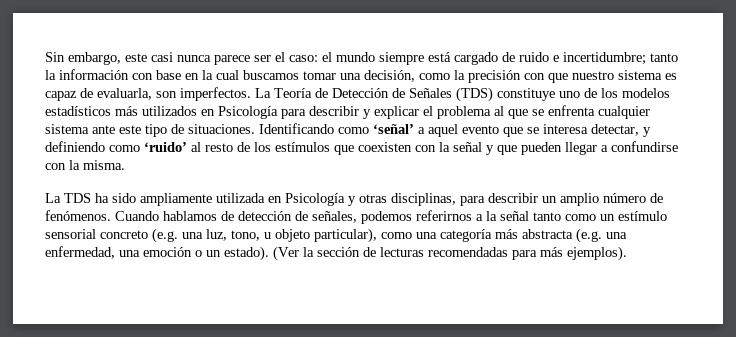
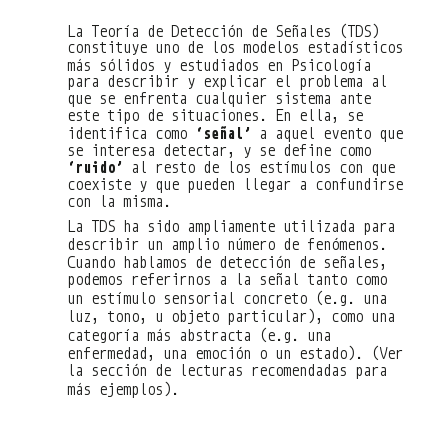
- Sin embargo, este casi nunca parece ser el caso: el mundo siempre está cargado de ruido e incertidumbre; tanto la información con base en la cual buscamos tomar una decisión, como la precisión con que nuestro sistema es capaz de evaluarla, son imperfectos. La Teoría de Detección de Señales (TDS) constituye uno de los modelos estadísticos más utilizados en Psicología para describir y explicar el problema al que se enfrenta cualquier sistema ante este tipo de situaciones.
+ La Teoría de Detección de Señales (TDS) constituye uno de los modelos estadísticos más sólidos y estudiados en Psicología para describir y explicar el problema al que se enfrenta cualquier sistema ante este tipo de situaciones.
- Identificando como ‘señal’ a aquel evento que se interesa detectar, y definiendo como ‘ruido’ al resto de los estímulos que coexisten con la señal y que pueden llegar a confundirse con la misma.
+ En ella, se identifica como ‘señal’ a aquel evento que se interesa detectar, y se define como ‘ruido’ al resto de los estímulos con que coexiste y que pueden llegar a confundirse con la misma.
- La TDS ha sido ampliamente utilizada en Psicología y otras disciplinas, para describir un amplio número de fenómenos.
+ La TDS ha sido ampliamente utilizada para describir un amplio número de fenómenos.

